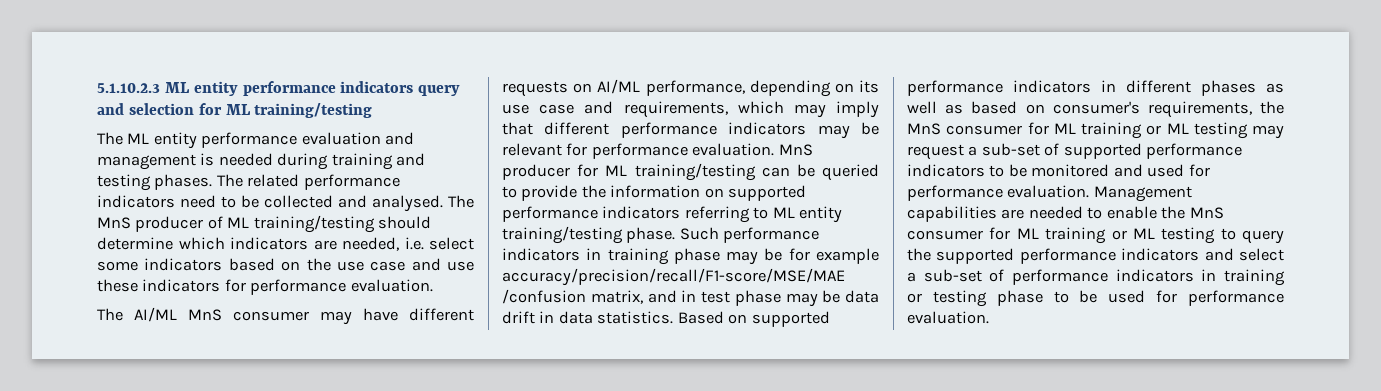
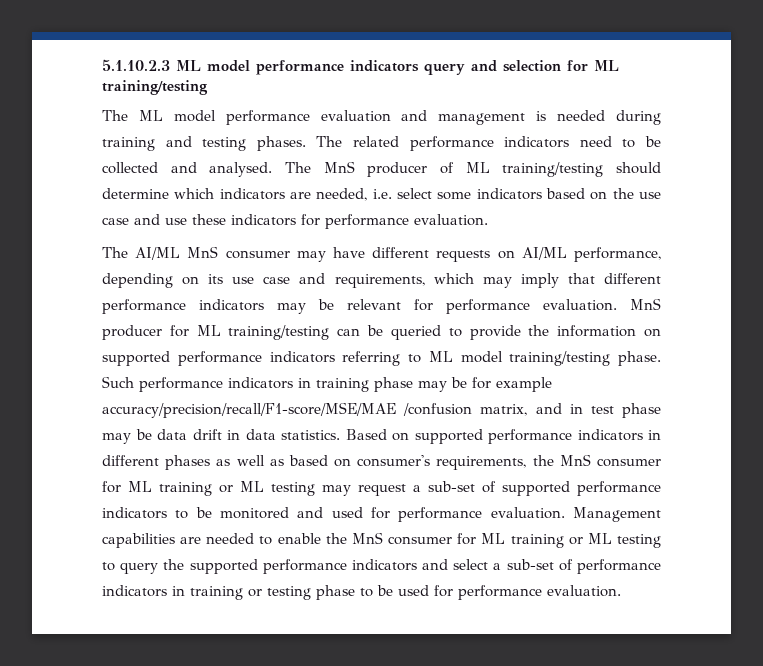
- 5.1.10.2.3 ML entity performance indicators query and selection for ML training/testing
+ 5.1.10.2.3 ML model performance indicators query and selection for ML training/testing
- The ML entity performance evaluation and management is needed during training and testing phases.
+ The ML model performance evaluation and management is needed during training and testing phases.
- MnS producer for ML training/testing can be queried to provide the information on supported performance indicators referring to ML entity training/testing phase.
+ MnS producer for ML training/testing can be queried to provide the information on supported performance indicators referring to ML model training/testing phase.

